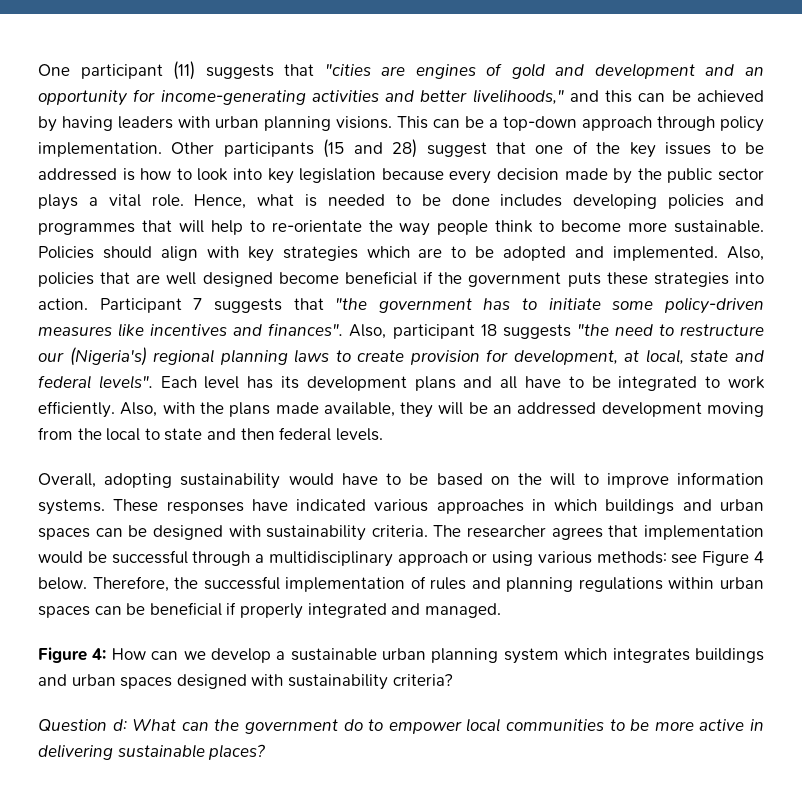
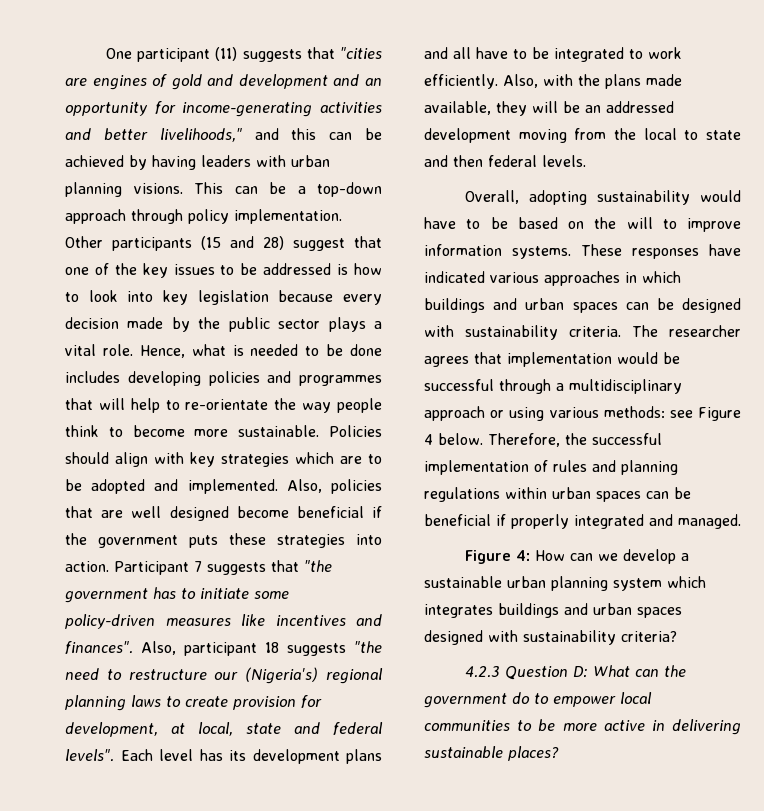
- Question d: What can the government do to empower local communities to be more active in delivering sustainable places?
+ 4.2.3 Question D: What can the government do to empower local communities to be more active in delivering sustainable places?

